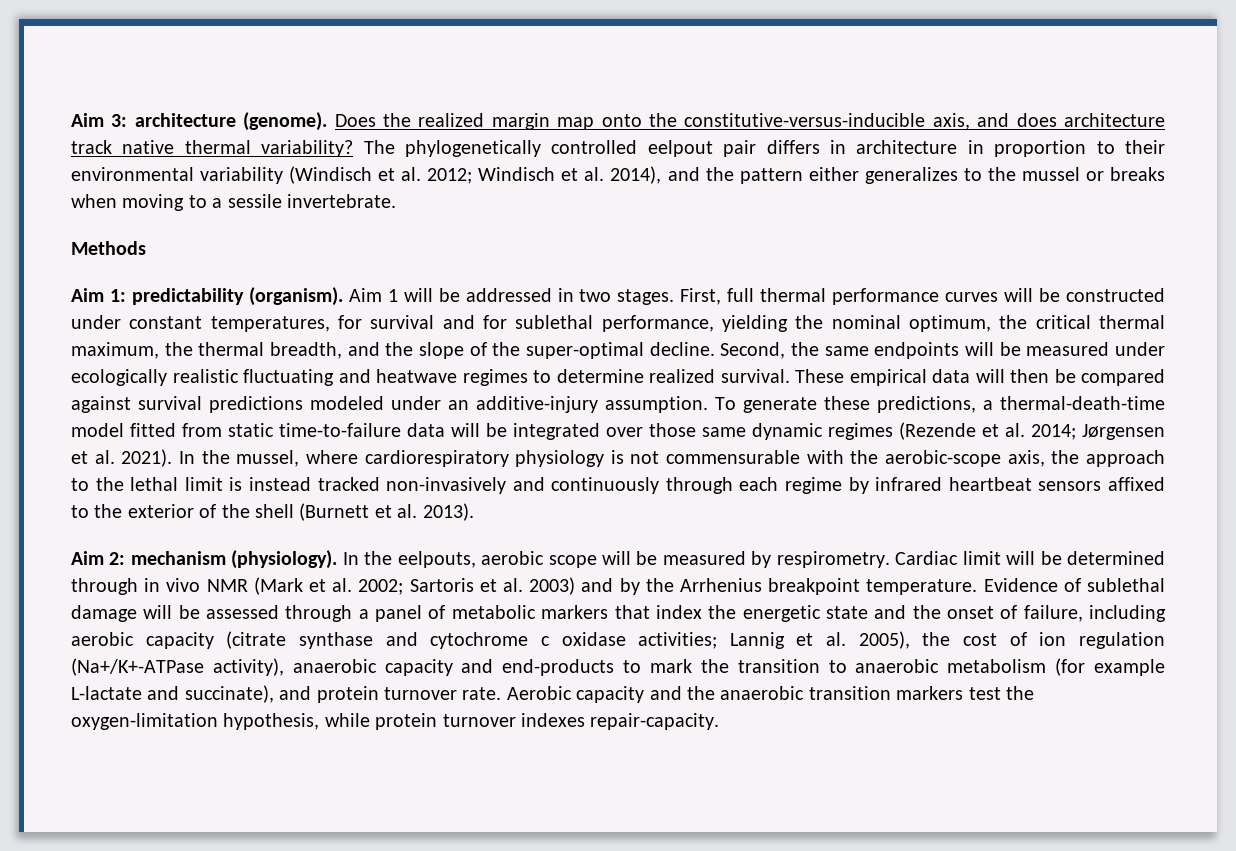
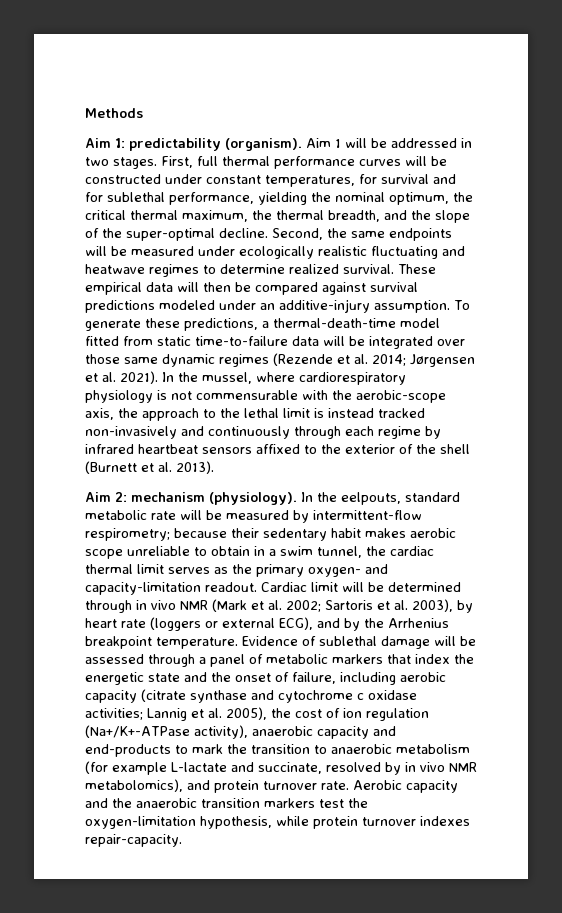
- Aim 3: architecture (genome). Does the realized margin map onto the constitutive-versus-inducible axis, and does architecture track native thermal variability? The phylogenetically controlled eelpout pair differs in architecture in proportion to their environmental variability (Windisch et al. 2012; Windisch et al. 2014), and the pattern either generalizes to the mussel or breaks when moving to a sessile invertebrate.
- In the eelpouts, aerobic scope will be measured by respirometry.
+ In the eelpouts, standard metabolic rate will be measured by intermittent-flow respirometry; because their sedentary habit makes aerobic scope unreliable to obtain in a swim tunnel, the cardiac thermal limit serves as the primary oxygen- and capacity-limitation readout.
- Cardiac limit will be determined through in vivo NMR (Mark et al. 2002; Sartoris et al. 2003) and by the Arrhenius breakpoint temperature.
+ Cardiac limit will be determined through in vivo NMR (Mark et al. 2002; Sartoris et al. 2003), by heart rate (loggers or external ECG), and by the Arrhenius breakpoint temperature.
- Lannig et al. 2005), the cost of ion regulation (Na+/K+-ATPase activity), anaerobic capacity and end-products to mark the transition to anaerobic metabolism (for example L-lactate and succinate), and protein turnover rate.
+ Lannig et al. 2005), the cost of ion regulation (Na+/K+-ATPase activity), anaerobic capacity and end-products to mark the transition to anaerobic metabolism (for example L-lactate and succinate, resolved by in vivo NMR metabolomics), and protein turnover rate.

